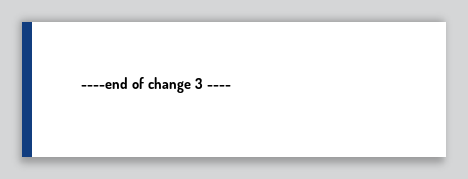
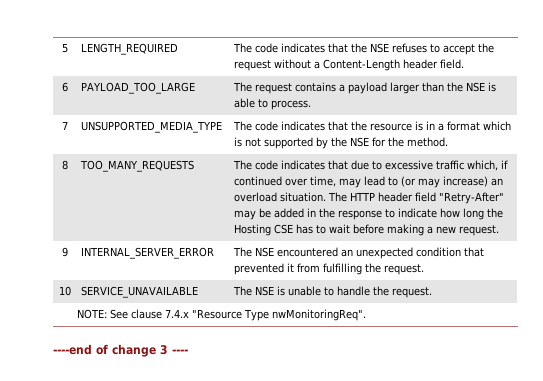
+ 5 | LENGTH_REQUIRED | The code indicates that the NSE refuses to accept the request without a Content-Length header field.
+ 6 | PAYLOAD_TOO_LARGE | The request contains a payload larger than the NSE is able to process.
+ 7 | UNSUPPORTED_MEDIA_TYPE | The code indicates that the resource is in a format which is not supported by the NSE for the method.
+ 8 | TOO_MANY_REQUESTS | The code indicates that due to excessive traffic which, if continued over time, may lead to (or may increase) an overload situation. The HTTP header field "Retry-After" may be added in the response to indicate how long the Hosting CSE has to wait before making a new request.
+ 9 | INTERNAL_SERVER_ERROR | The NSE encountered an unexpected condition that prevented it from fulfilling the request.
+ 10 | SERVICE_UNAVAILABLE | The NSE is unable to handle the request.
+ NOTE: See clause 7.4.x "Resource Type nwMonitoringReq".

